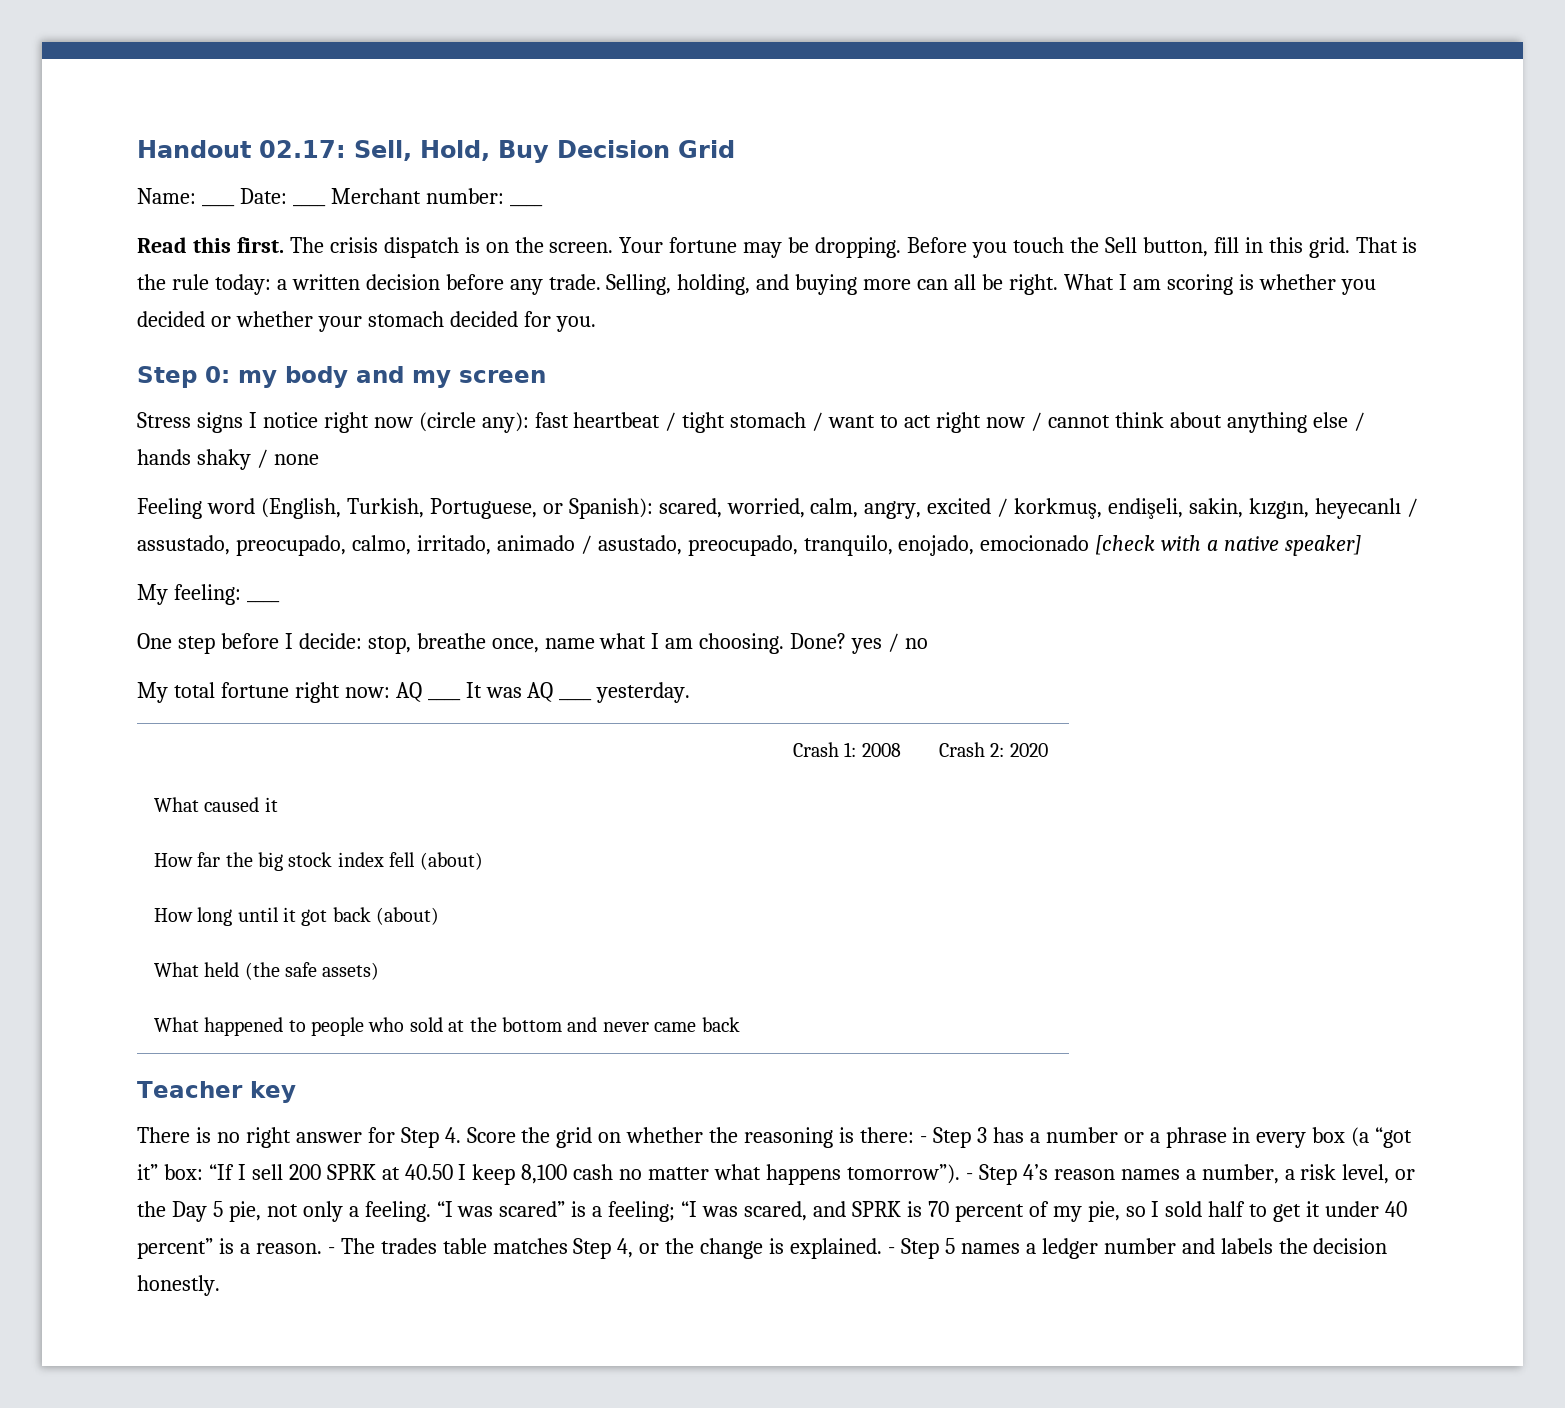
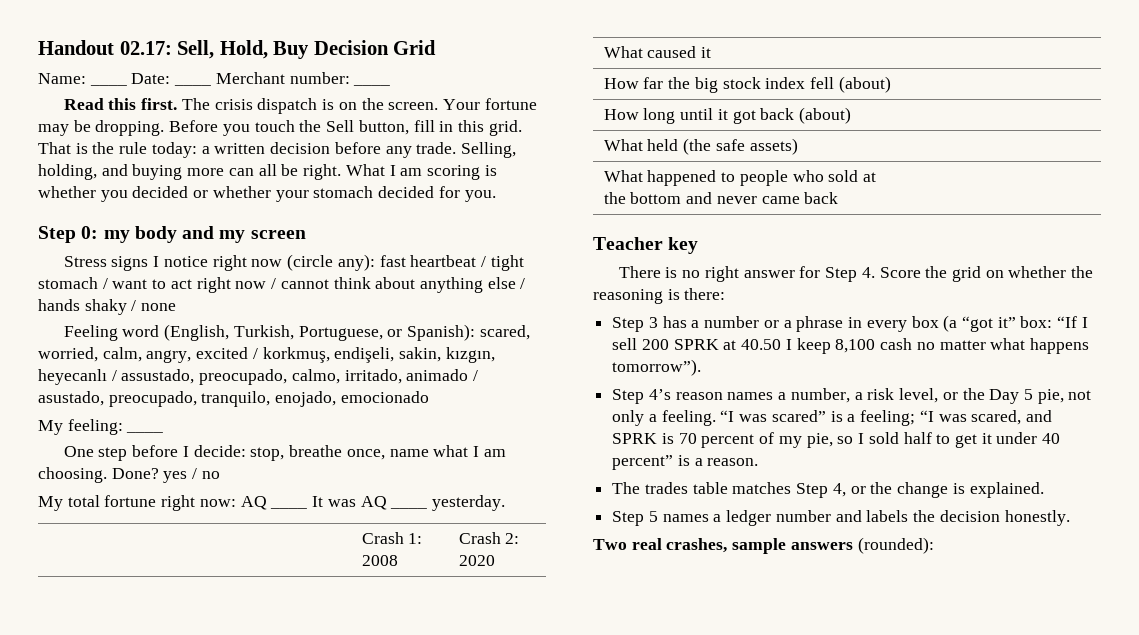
- Feeling word (English, Turkish, Portuguese, or Spanish): scared, worried, calm, angry, excited / korkmuş, endişeli, sakin, kızgın, heyecanlı / assustado, preocupado, calmo, irritado, animado / asustado, preocupado, tranquilo, enojado, emocionado [check with a native speaker]
+ Feeling word (English, Turkish, Portuguese, or Spanish): scared, worried, calm, angry, excited / korkmuş, endişeli, sakin, kızgın, heyecanlı / assustado, preocupado, calmo, irritado, animado / asustado, preocupado, tranquilo, enojado, emocionado
- There is no right answer for Step 4. Score the grid on whether the reasoning is there: - Step 3 has a number or a phrase in every box (a “got it” box:
+ There is no right answer for Step 4. Score the grid on whether the reasoning is there:
+ Step 3 has a number or a phrase in every box (a “got it” box:
- “If I sell 200 SPRK at 40.50 I keep 8,100 cash no matter what happens tomorrow”). - Step 4’s reason names a number, a risk level, or the Day 5 pie, not only a feeling.
+ “If I sell 200 SPRK at 40.50 I keep 8,100 cash no matter what happens tomorrow”).
+ Step 4’s reason names a number, a risk level, or the Day 5 pie, not only a feeling.
- “I was scared” is a feeling; “I was scared, and SPRK is 70 percent of my pie, so I sold half to get it under 40 percent” is a reason. - The trades table matches Step 4, or the change is explained. - Step 5 names a ledger number and labels the decision honestly.
+ “I was scared” is a feeling; “I was scared, and SPRK is 70 percent of my pie, so I sold half to get it under 40 percent” is a reason.
+ The trades table matches Step 4, or the change is explained.
+ Step 5 names a ledger number and labels the decision honestly.
+ Two real crashes, sample answers (rounded):

